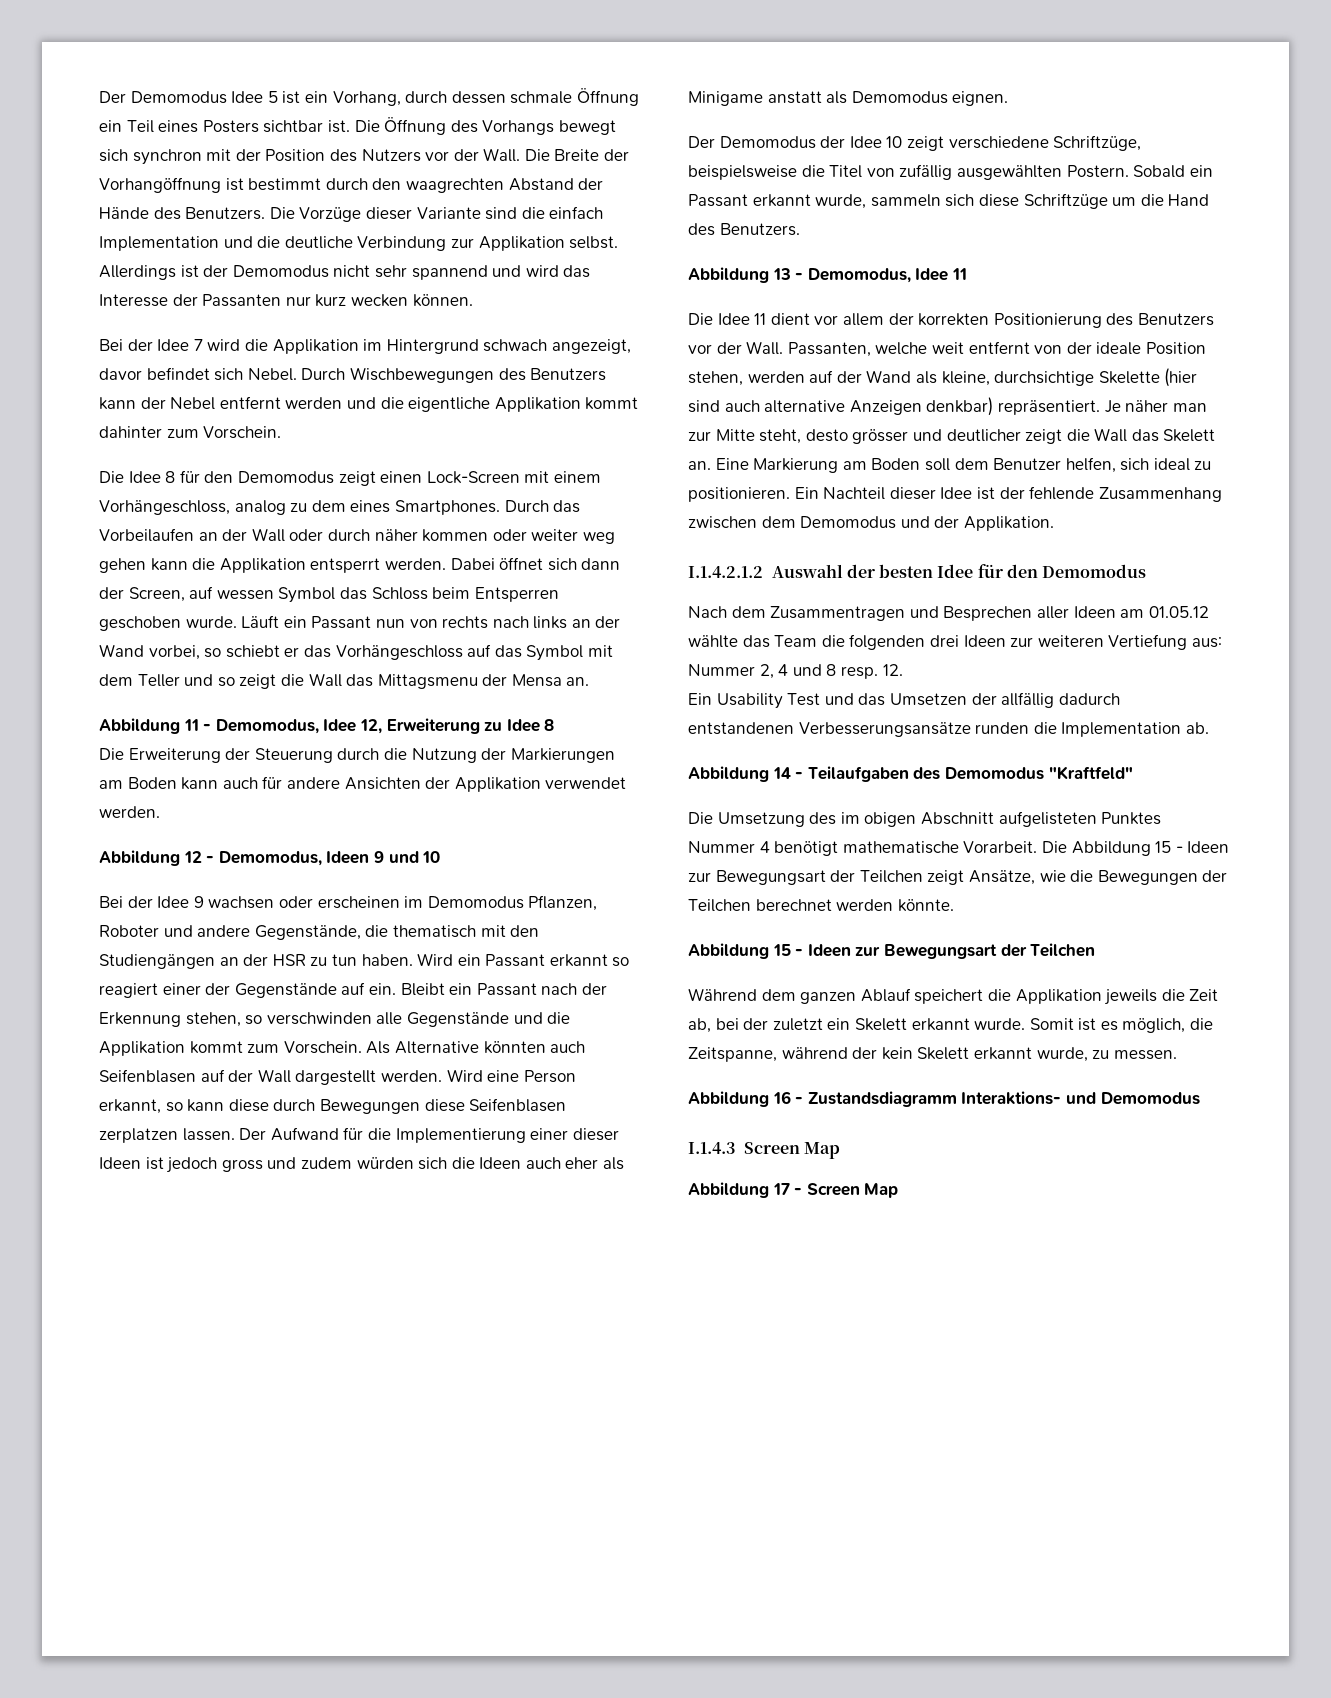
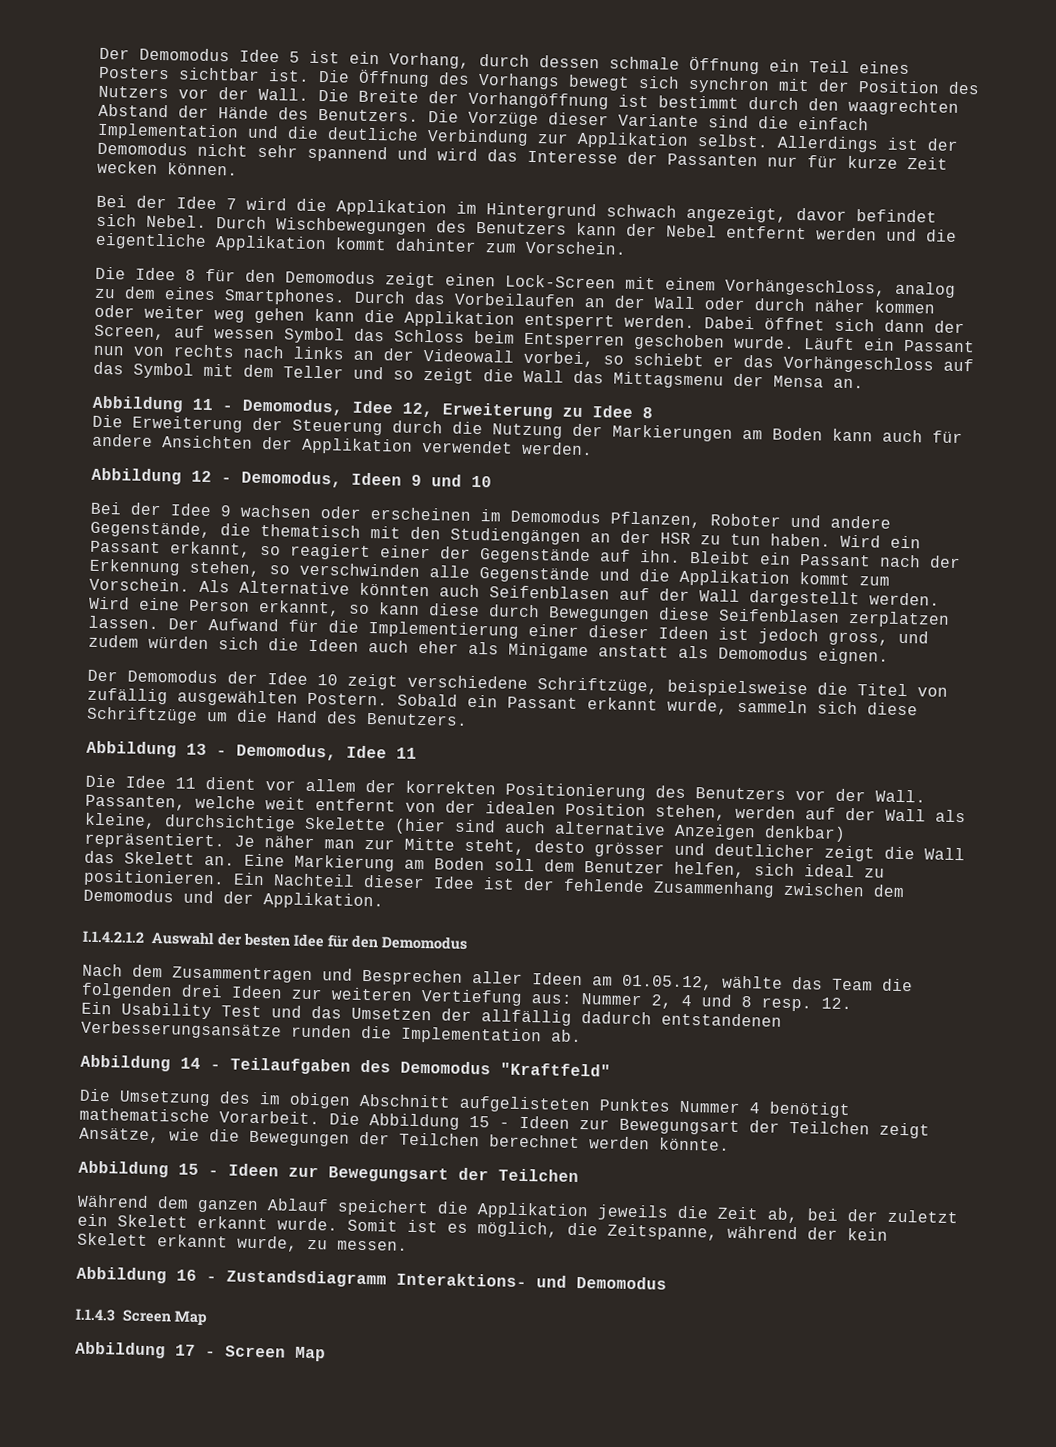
- Allerdings ist der Demomodus nicht sehr spannend und wird das Interesse der Passanten nur kurz wecken können.
+ Allerdings ist der Demomodus nicht sehr spannend und wird das Interesse der Passanten nur für kurze Zeit wecken können.
- Läuft ein Passant nun von rechts nach links an der Wand vorbei, so schiebt er das Vorhängeschloss auf das Symbol mit dem Teller und so zeigt die Wall das Mittagsmenu der Mensa an.
+ Läuft ein Passant nun von rechts nach links an der Videowall vorbei, so schiebt er das Vorhängeschloss auf das Symbol mit dem Teller und so zeigt die Wall das Mittagsmenu der Mensa an.
- Wird ein Passant erkannt so reagiert einer der Gegenstände auf ein.
+ Wird ein Passant erkannt, so reagiert einer der Gegenstände auf ihn.
- Der Aufwand für die Implementierung einer dieser Ideen ist jedoch gross und zudem würden sich die Ideen auch eher als Minigame anstatt als Demomodus eignen.
+ Der Aufwand für die Implementierung einer dieser Ideen ist jedoch gross, und zudem würden sich die Ideen auch eher als Minigame anstatt als Demomodus eignen.
- Passanten, welche weit entfernt von der ideale Position stehen, werden auf der Wand als kleine, durchsichtige Skelette (hier sind auch alternative Anzeigen denkbar) repräsentiert.
+ Passanten, welche weit entfernt von der idealen Position stehen, werden auf der Wall als kleine, durchsichtige Skelette (hier sind auch alternative Anzeigen denkbar) repräsentiert.
- Nach dem Zusammentragen und Besprechen aller Ideen am 01.05.12 wählte das Team die folgenden drei Ideen zur weiteren Vertiefung aus: Nummer 2, 4 und 8 resp. 12.
+ Nach dem Zusammentragen und Besprechen aller Ideen am 01.05.12, wählte das Team die folgenden drei Ideen zur weiteren Vertiefung aus: Nummer 2, 4 und 8 resp. 12.

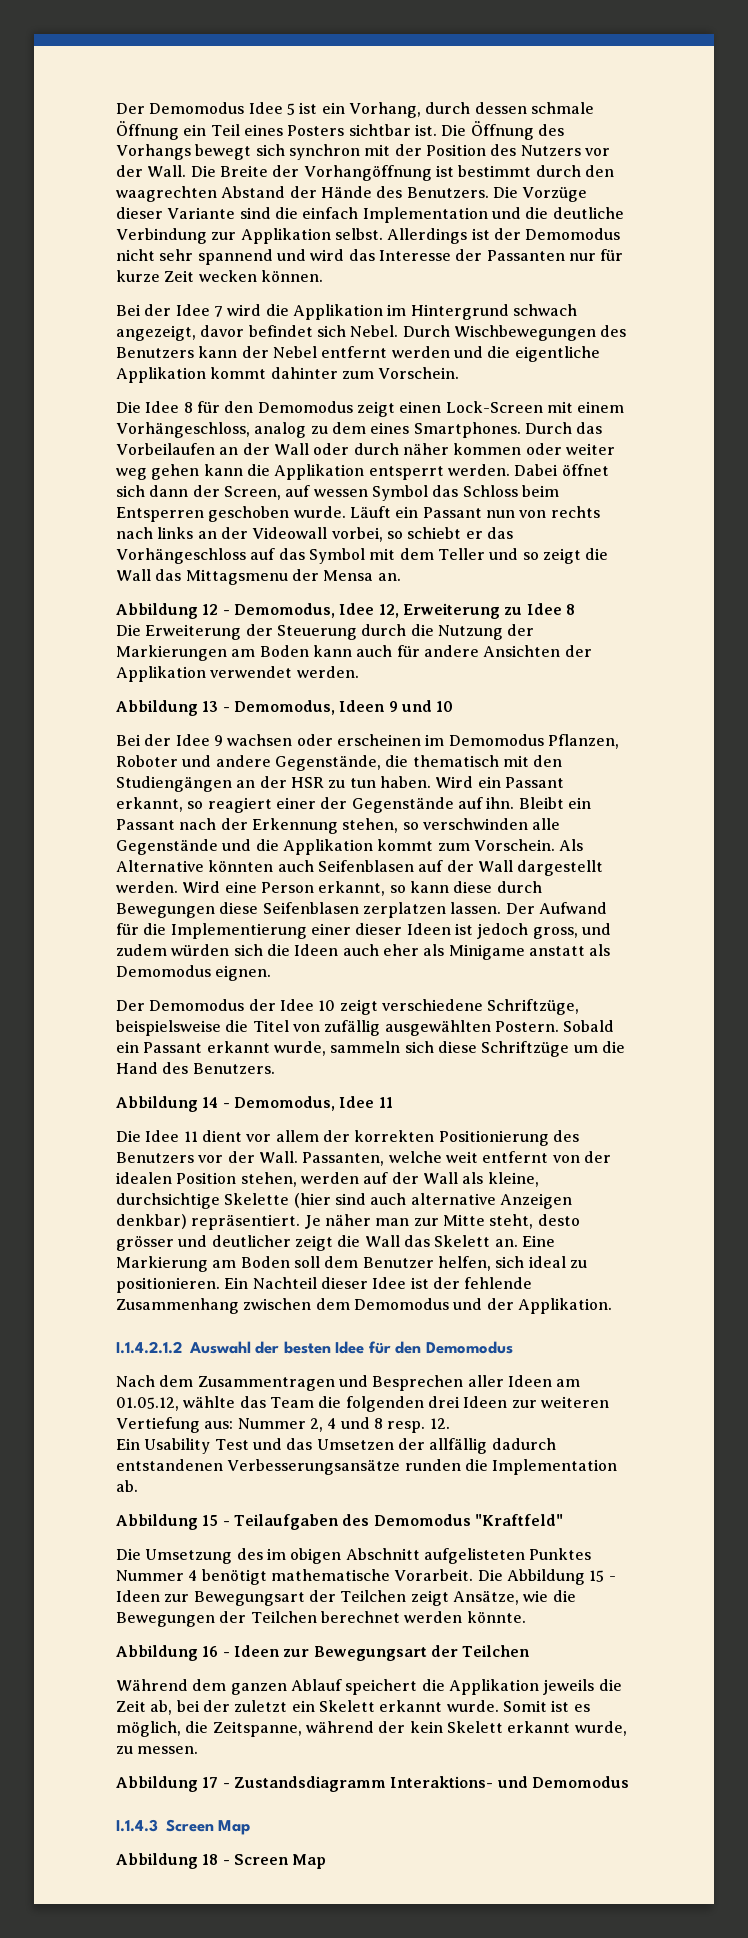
- Abbildung 11 - Demomodus, Idee 12, Erweiterung zu Idee 8
+ Abbildung 12 - Demomodus, Idee 12, Erweiterung zu Idee 8
- Abbildung 12 - Demomodus, Ideen 9 und 10
+ Abbildung 13 - Demomodus, Ideen 9 und 10
- Abbildung 13 - Demomodus, Idee 11
+ Abbildung 14 - Demomodus, Idee 11
- Abbildung 14 - Teilaufgaben des Demomodus "Kraftfeld"
+ Abbildung 15 - Teilaufgaben des Demomodus "Kraftfeld"
  Die Abbildung 15 - Ideen zur Bewegungsart der Teilchen zeigt Ansätze, wie die Bewegungen der Teilchen berechnet werden könnte.
- Abbildung 15 - Ideen zur Bewegungsart der Teilchen
+ Abbildung 16 - Ideen zur Bewegungsart der Teilchen
- Abbildung 16 - Zustandsdiagramm Interaktions- und Demomodus
+ Abbildung 17 - Zustandsdiagramm Interaktions- und Demomodus
- Abbildung 17 - Screen Map
+ Abbildung 18 - Screen Map

